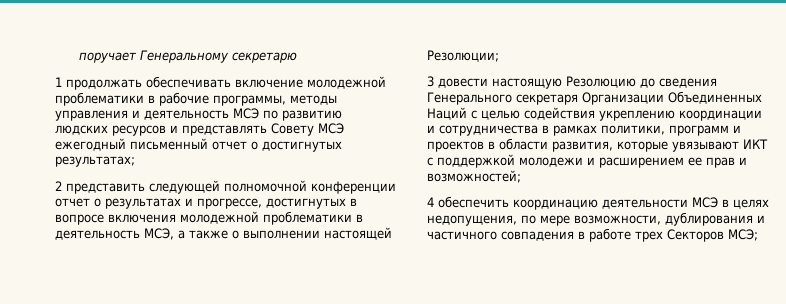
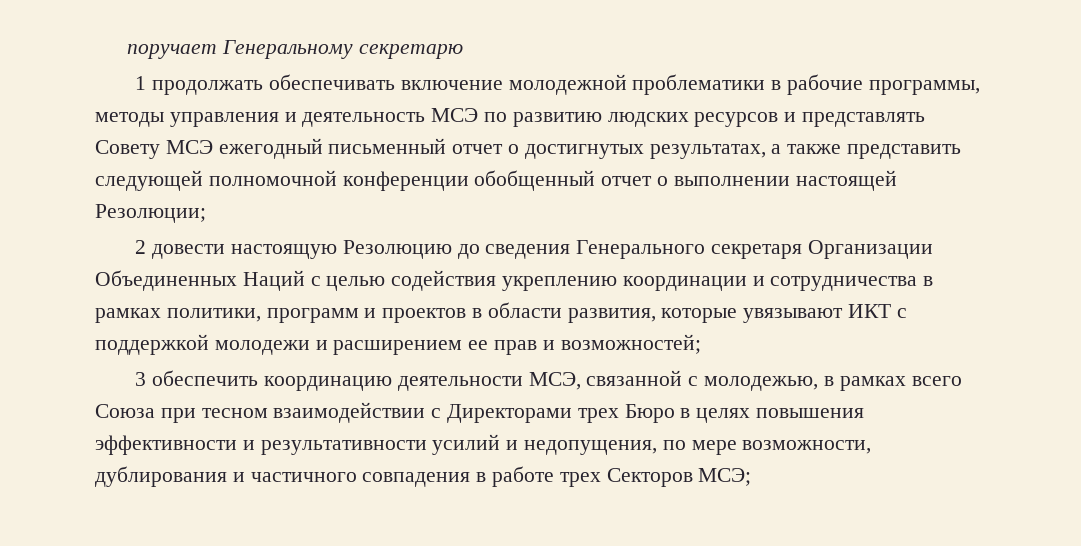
- 1 продолжать обеспечивать включение молодежной проблематики в рабочие программы, методы управления и деятельность МСЭ по развитию людских ресурсов и представлять Совету МСЭ ежегодный письменный отчет о достигнутых результатах;
- 2 представить следующей полномочной конференции отчет о результатах и прогрессе, достигнутых в вопросе включения молодежной проблематики в деятельность МСЭ, а также о выполнении настоящей Резолюции;
+ 1 продолжать обеспечивать включение молодежной проблематики в рабочие программы, методы управления и деятельность МСЭ по развитию людских ресурсов и представлять Совету МСЭ ежегодный письменный отчет о достигнутых результатах, а также представить следующей полномочной конференции обобщенный отчет о выполнении настоящей Резолюции;
- 3 довести настоящую Резолюцию до сведения Генерального секретаря Организации Объединенных Наций с целью содействия укреплению координации и сотрудничества в рамках политики, программ и проектов в области развития, которые увязывают ИКТ с поддержкой молодежи и расширением ее прав и возможностей;
+ 2 довести настоящую Резолюцию до сведения Генерального секретаря Организации Объединенных Наций с целью содействия укреплению координации и сотрудничества в рамках политики, программ и проектов в области развития, которые увязывают ИКТ с поддержкой молодежи и расширением ее прав и возможностей;
- 4 обеспечить координацию деятельности МСЭ в целях недопущения, по мере возможности, дублирования и частичного совпадения в работе трех Секторов МСЭ;
+ 3 обеспечить координацию деятельности МСЭ, связанной с молодежью, в рамках всего Союза при тесном взаимодействии с Директорами трех Бюро в целях повышения эффективности и результативности усилий и недопущения, по мере возможности, дублирования и частичного совпадения в работе трех Секторов МСЭ;

